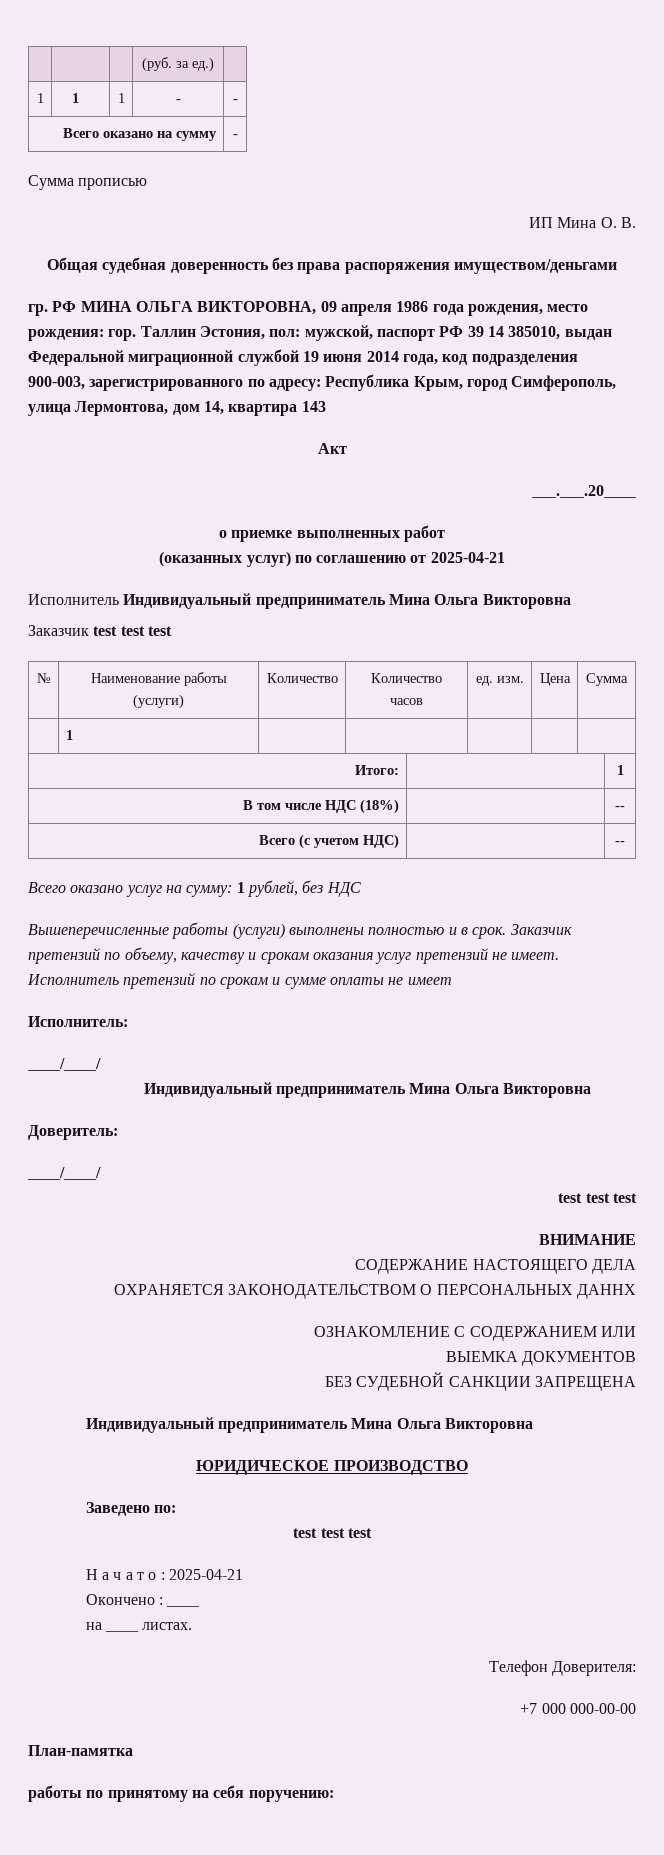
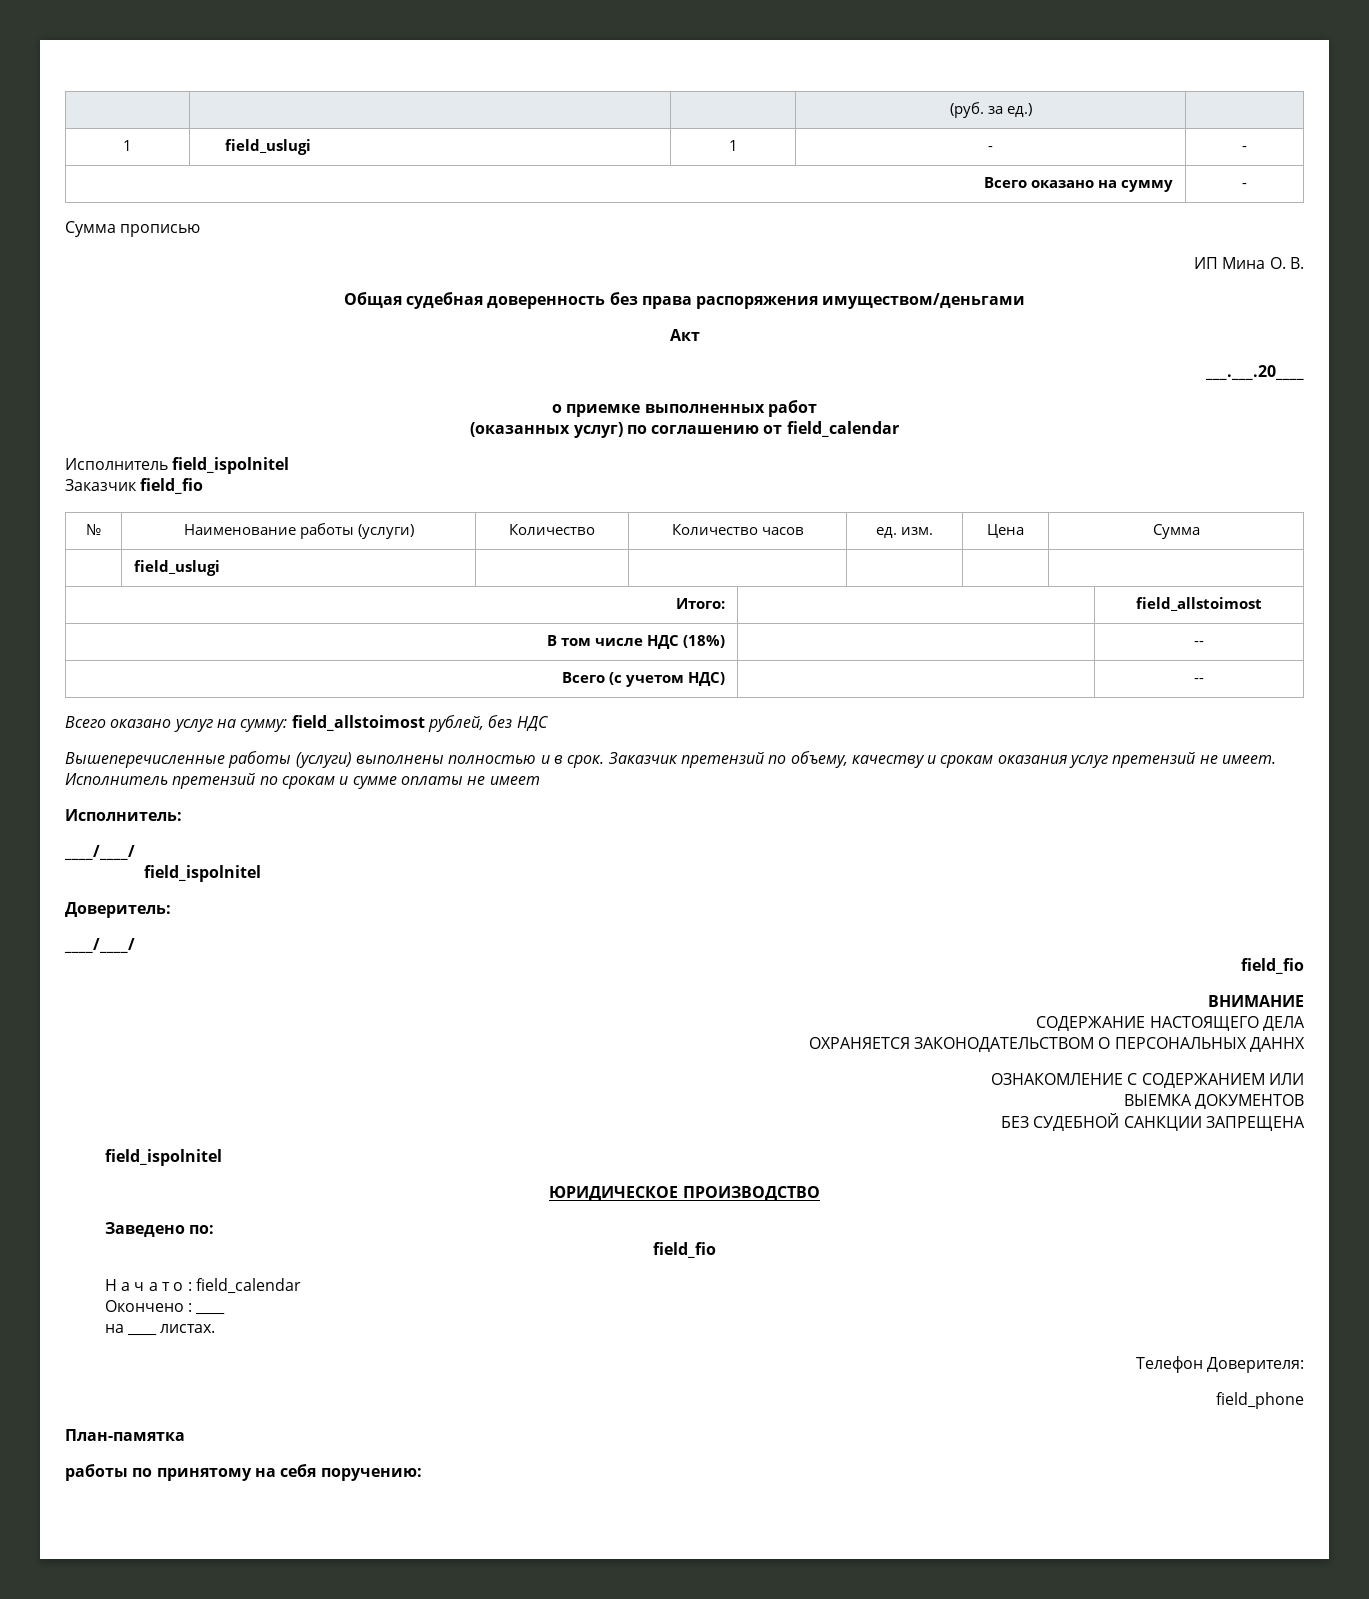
- 1 | 1 | 1 | - | -
+ 1 | field_uslugi | 1 | - | -
- гр. РФ МИНА ОЛЬГА ВИКТОРОВНА, 09 апреля 1986 года рождения, место рождения: гор. Таллин Эстония, пол: мужской, паспорт РФ 39 14 385010, выдан Федеральной миграционной службой 19 июня 2014 года, код подразделения 900-003, зарегистрированного по адресу: Республика Крым, город Симферополь, улица Лермонтова, дом 14, квартира 143
- (оказанных услуг) по соглашению от 2025-04-21
- Исполнитель Индивидуальный предприниматель Мина Ольга Викторовна
- Заказчик test test test
+ (оказанных услуг) по соглашению от field_calendar
+ Исполнитель field_ispolnitel
+ Заказчик field_fio
- | 1 | | | | |
+ | field_uslugi | | | | |
- Итого: | | 1
+ Итого: | | field_allstoimost
- Всего оказано услуг на сумму: 1 рублей, без НДС
+ Всего оказано услуг на сумму: field_allstoimost рублей, без НДС
  Исполнитель:
  ____/____/
- Индивидуальный предприниматель Мина Ольга Викторовна
+ field_ispolnitel
  Доверитель:
  ____/____/
- test test test
+ field_fio
  БЕЗ СУДЕБНОЙ САНКЦИИ ЗАПРЕЩЕНА
- Индивидуальный предприниматель Мина Ольга Викторовна
+ field_ispolnitel
  Заведено по:
- test test test
+ field_fio
- Н а ч а т о : 2025-04-21
+ Н а ч а т о : field_calendar
- +7 000 000-00-00
+ field_phone

